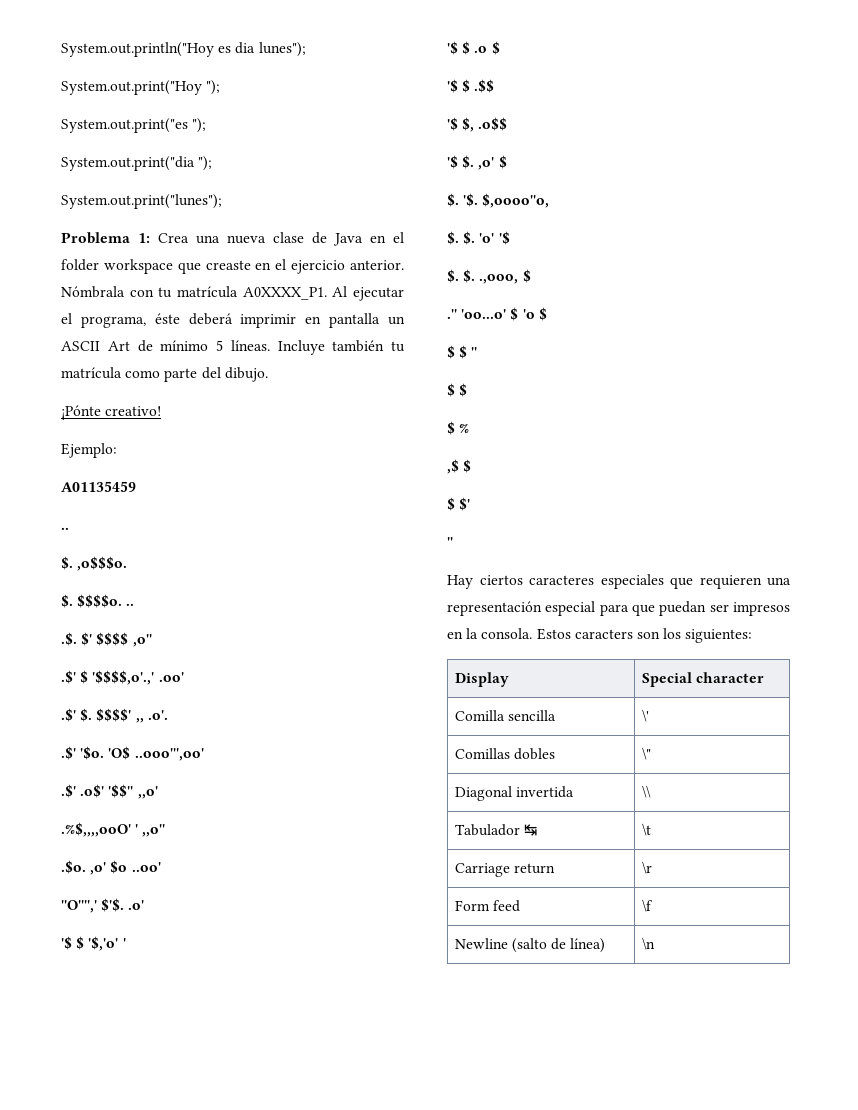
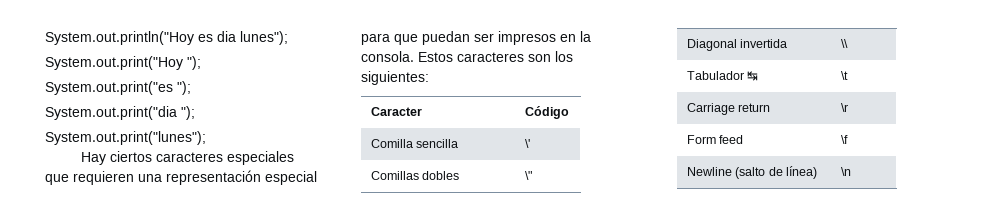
- Problema 1: Crea una nueva clase de Java en el folder workspace que creaste en el ejercicio anterior. Nómbrala con tu matrícula A0XXXX_P1. Al ejecutar el programa, éste deberá imprimir en pantalla un ASCII Art de mínimo 5 líneas. Incluye también tu matrícula como parte del dibujo.
- ¡Pónte creativo!
- Ejemplo:
- A01135459
- ..
- $. ,o$$$o.
- $. $$$$o. ..
- .$. $' $$$$ ,o''
- .$' $ '$$$$,o'.,' .oo'
- .$' $. $$$$' ,, .o'.
- .$' '$o. 'O$ ..ooo''',oo'
- .$' .o$' '$$'' ,,o'
- .%$,,,,ooO' ' ,,o''
- .$o. ,o' $o ..oo'
- ''O'''',' $'$. .o'
- '$ $ '$,'o' '
- '$ $ .o $
- '$ $ .$$
- '$ $, .o$$
- '$ $. ,o' $
- $. '$. $,oooo''o,
- $. $. 'o' '$
- $. $. .,ooo, $
- .'' 'oo...o' $ 'o $
- $ $ ''
- $ $
- $ %
- ,$ $
- $ $'
- ''
- Estos caracters son los siguientes:
+ Estos caracteres son los siguientes:
- Display | Special character
+ Caracter | Código

